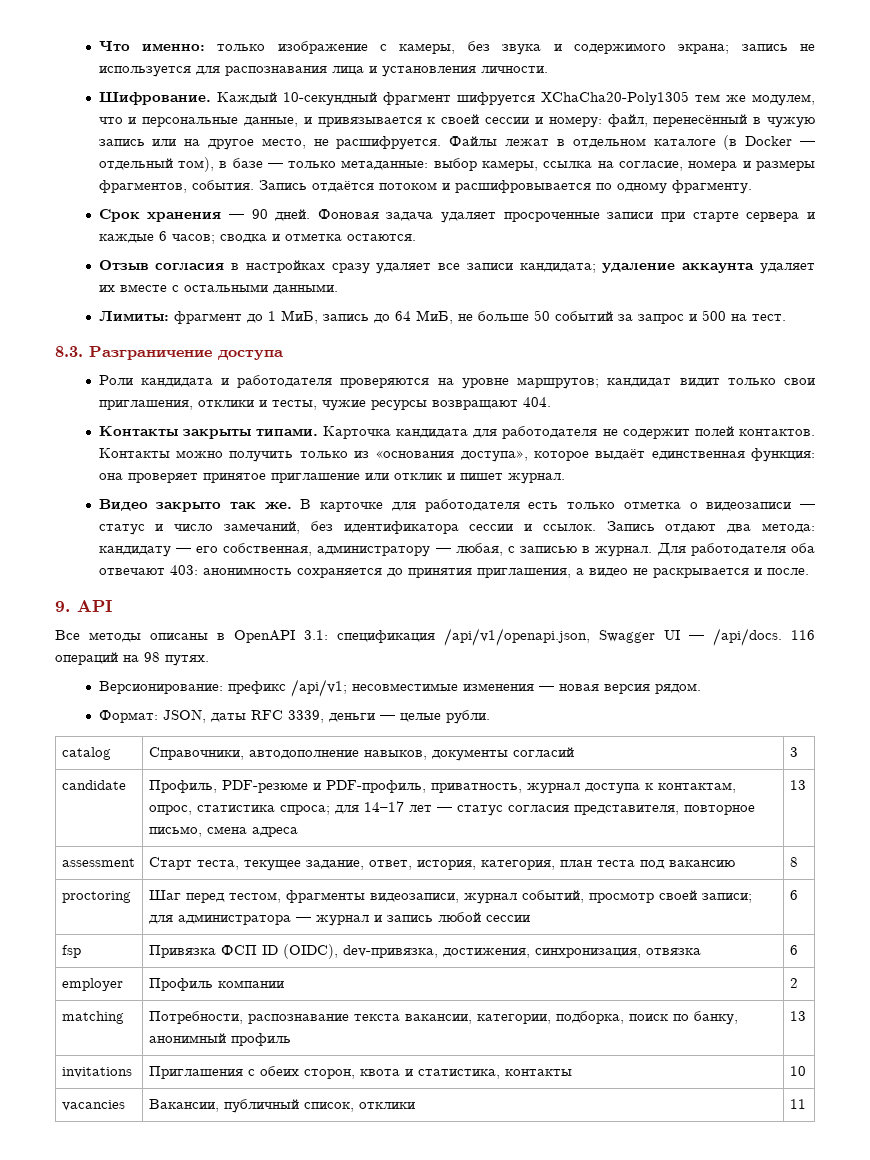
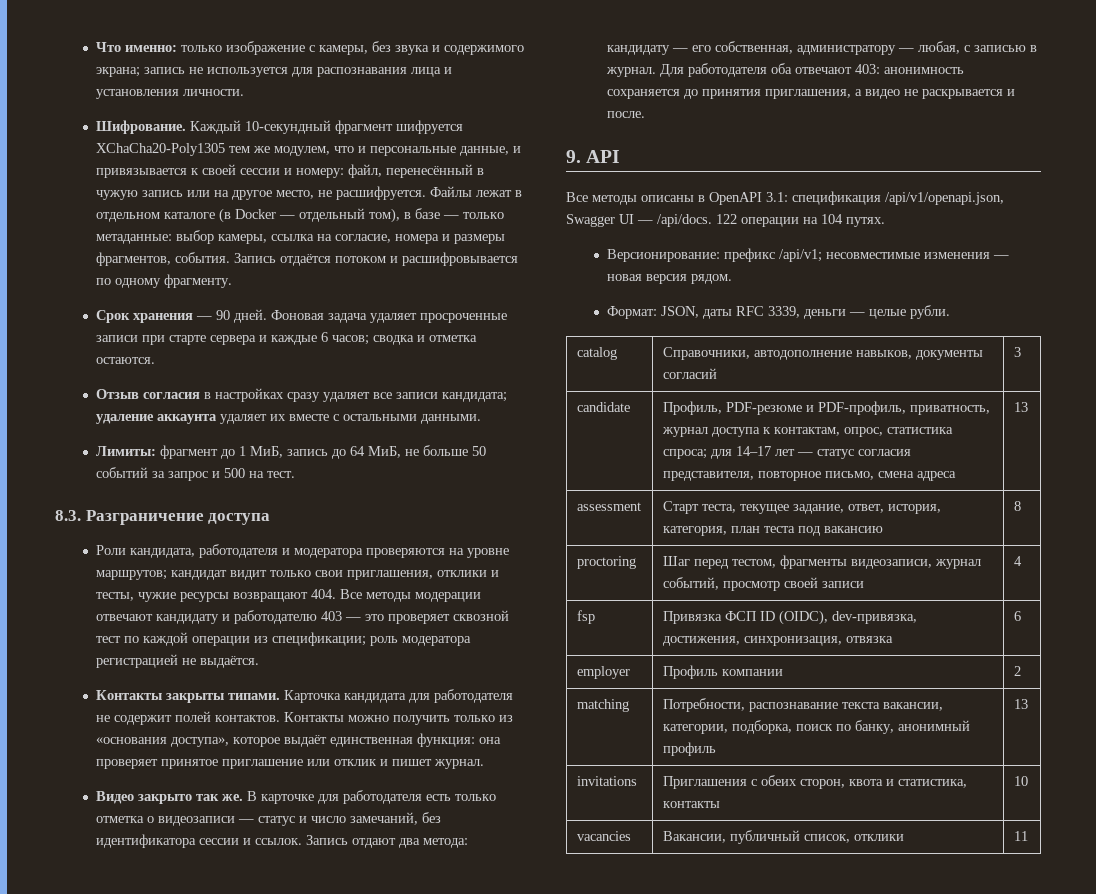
- Роли кандидата и работодателя проверяются на уровне маршрутов; кандидат видит только свои приглашения, отклики и тесты, чужие ресурсы возвращают 404.
+ Роли кандидата, работодателя и модератора проверяются на уровне маршрутов; кандидат видит только свои приглашения, отклики и тесты, чужие ресурсы возвращают 404. Все методы модерации отвечают кандидату и работодателю 403 — это проверяет сквозной тест по каждой операции из спецификации; роль модератора регистрацией не выдаётся.
- 116 операций на 98 путях.
+ 122 операции на 104 путях.
- proctoring | Шаг перед тестом, фрагменты видеозаписи, журнал событий, просмотр своей записи; для администратора — журнал и запись любой сессии | 6
+ proctoring | Шаг перед тестом, фрагменты видеозаписи, журнал событий, просмотр своей записи | 4

